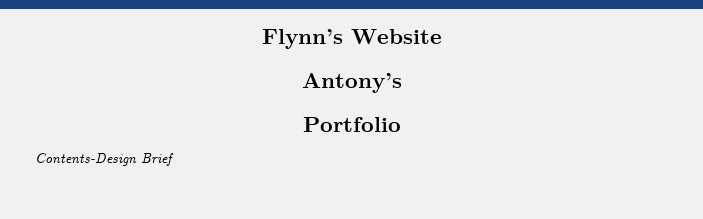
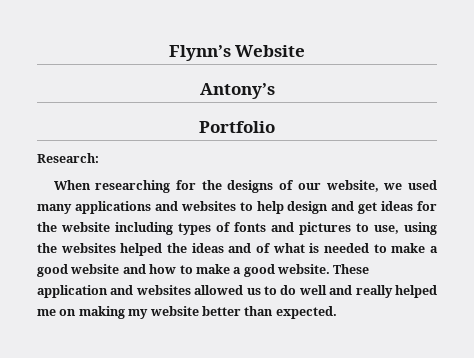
- Contents-Design Brief
+ Research:
+ When researching for the designs of our website, we used many applications and websites to help design and get ideas for the website including types of fonts and pictures to use, using the websites helped the ideas and of what is needed to make a good website and how to make a good website. These application and websites allowed us to do well and really helped me on making my website better than expected.

